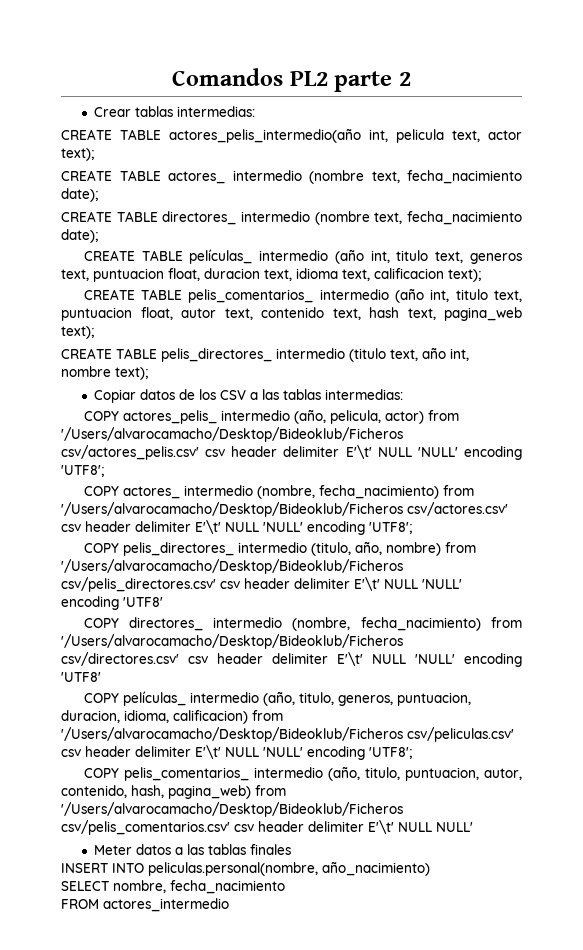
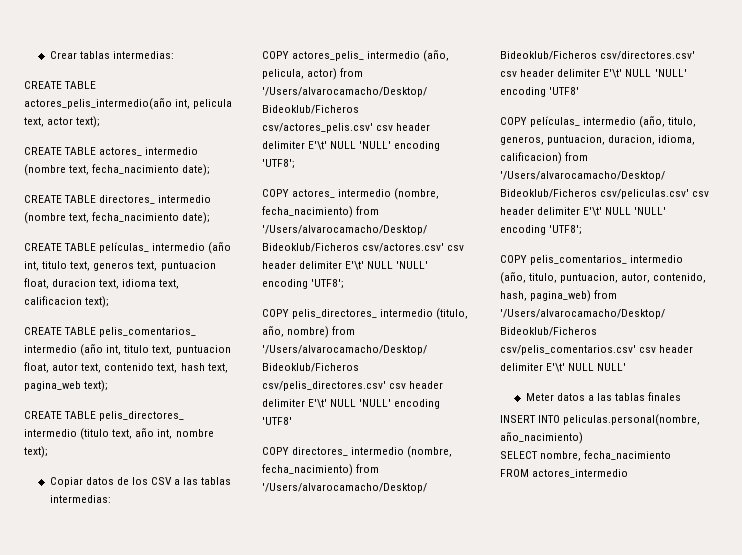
- Comandos PL2 parte 2

